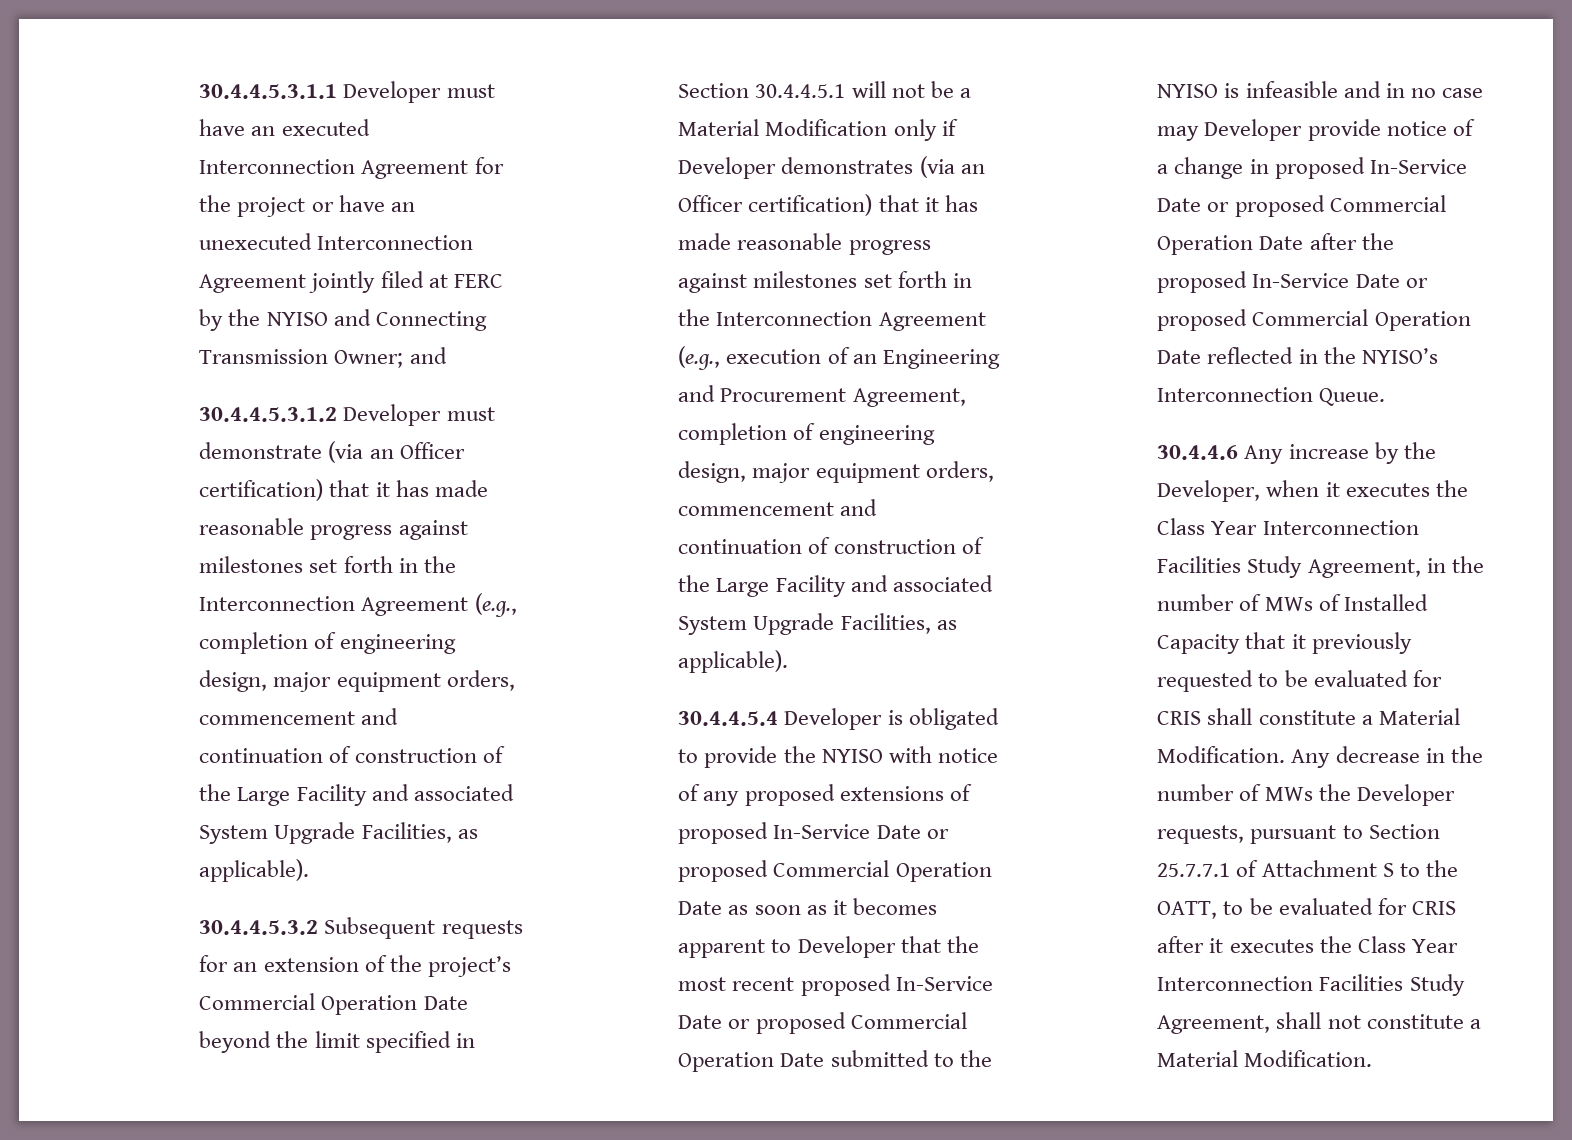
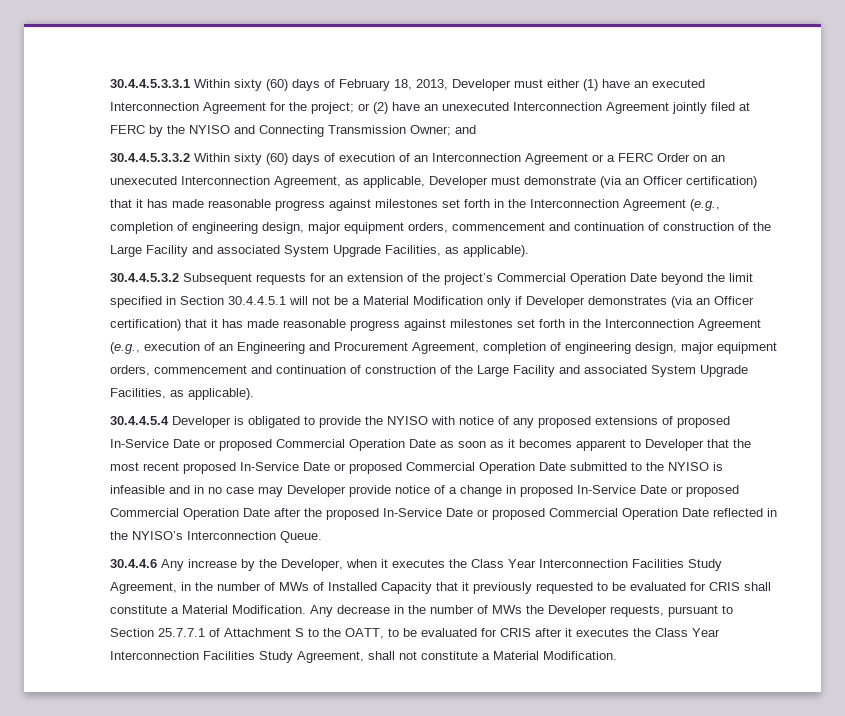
- 30.4.4.5.3.1.1 Developer must have an executed Interconnection Agreement for the project or have an unexecuted Interconnection Agreement jointly filed at FERC by the NYISO and Connecting Transmission Owner; and
+ 30.4.4.5.3.3.1 Within sixty (60) days of February 18, 2013, Developer must either (1) have an executed Interconnection Agreement for the project; or (2) have an unexecuted Interconnection Agreement jointly filed at FERC by the NYISO and Connecting Transmission Owner; and
- 30.4.4.5.3.1.2 Developer must demonstrate (via an Officer certification) that it has made reasonable progress against milestones set forth in the Interconnection Agreement (e.g., completion of engineering design, major equipment orders, commencement and continuation of construction of the Large Facility and associated System Upgrade Facilities, as applicable).
+ 30.4.4.5.3.3.2 Within sixty (60) days of execution of an Interconnection Agreement or a FERC Order on an unexecuted Interconnection Agreement, as applicable, Developer must demonstrate (via an Officer certification) that it has made reasonable progress against milestones set forth in the Interconnection Agreement (e.g., completion of engineering design, major equipment orders, commencement and continuation of construction of the Large Facility and associated System Upgrade Facilities, as applicable).

